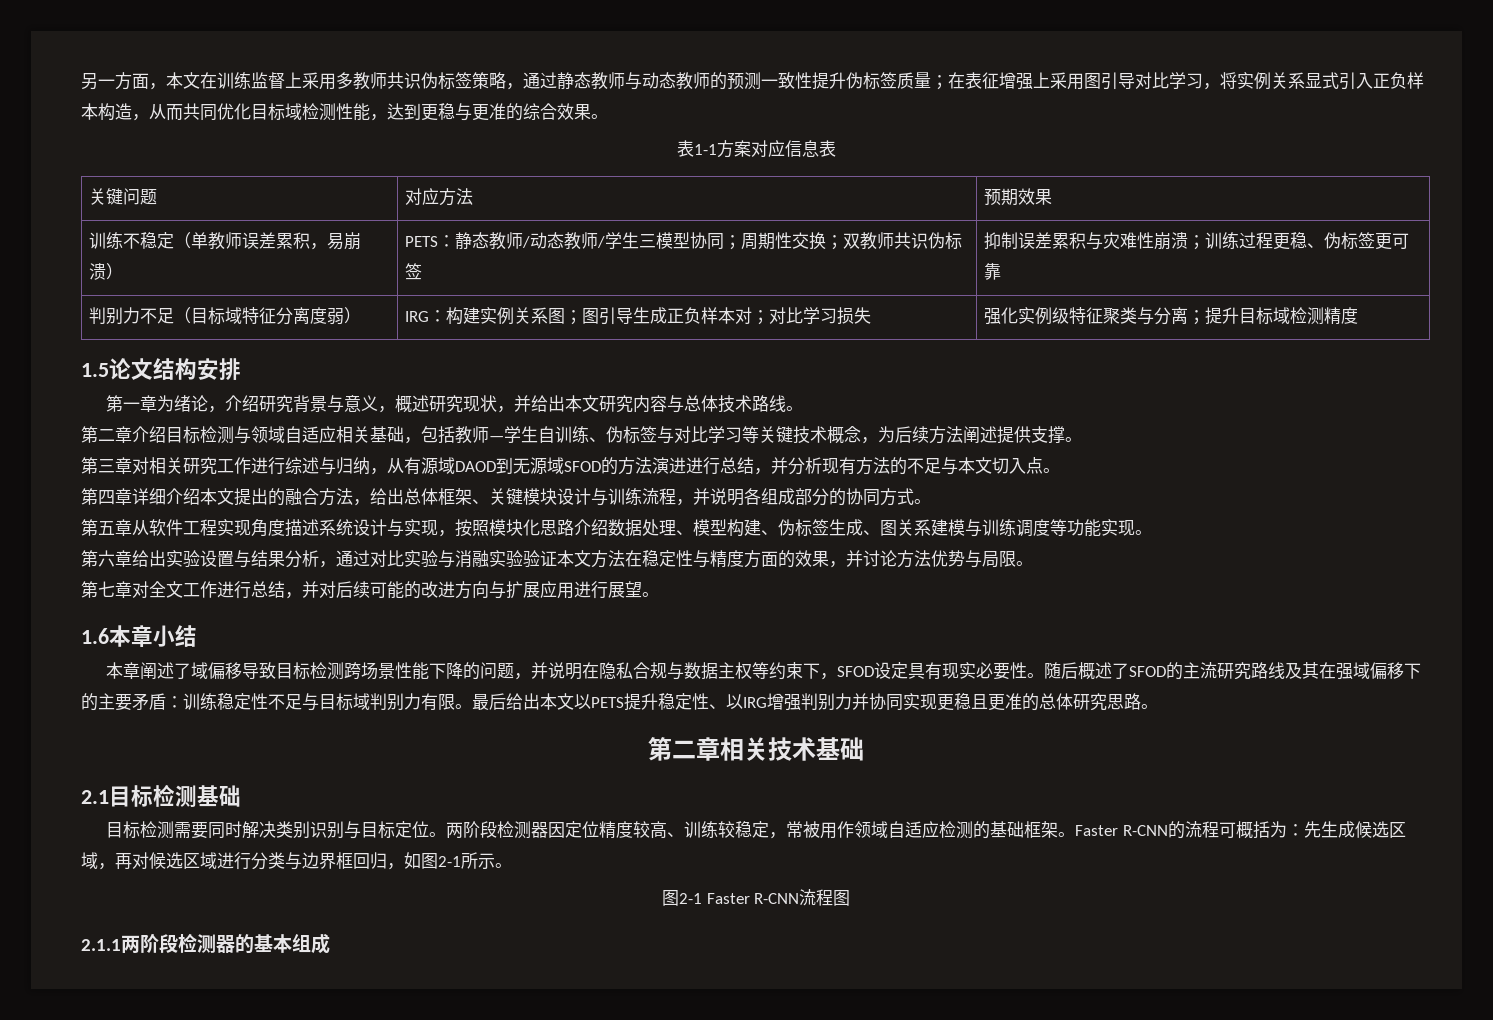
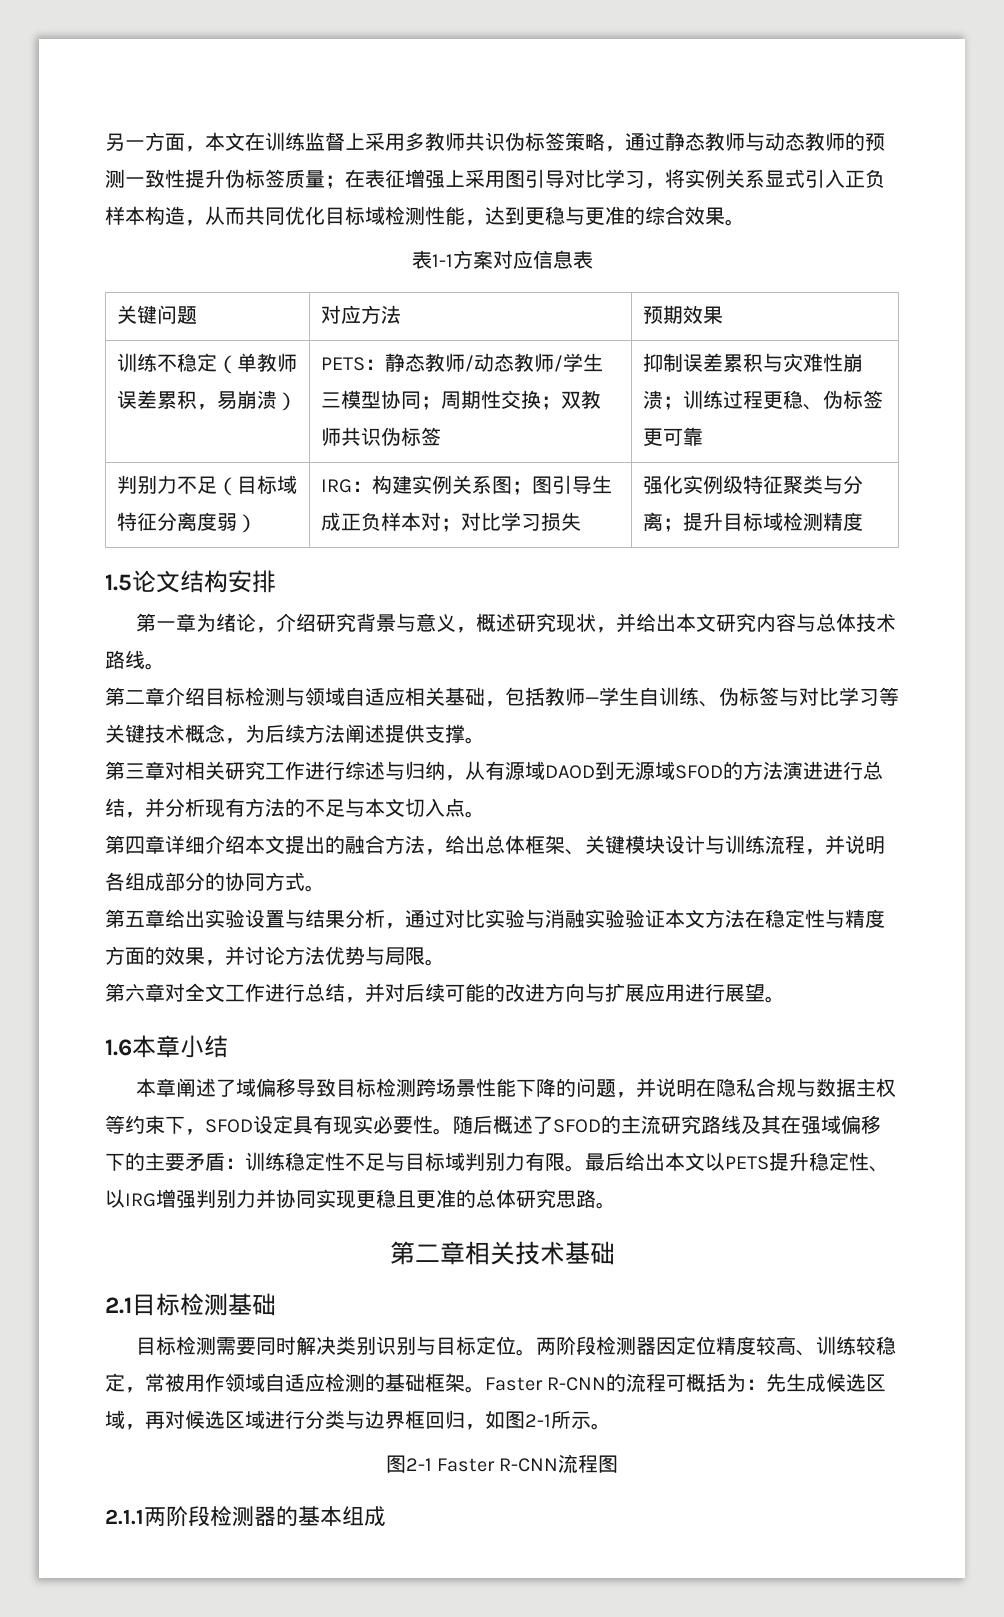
- 第五章从软件工程实现角度描述系统设计与实现，按照模块化思路介绍数据处理、模型构建、伪标签生成、图关系建模与训练调度等功能实现。
- 第六章给出实验设置与结果分析，通过对比实验与消融实验验证本文方法在稳定性与精度方面的效果，并讨论方法优势与局限。
+ 第五章给出实验设置与结果分析，通过对比实验与消融实验验证本文方法在稳定性与精度方面的效果，并讨论方法优势与局限。
- 第七章对全文工作进行总结，并对后续可能的改进方向与扩展应用进行展望。
+ 第六章对全文工作进行总结，并对后续可能的改进方向与扩展应用进行展望。

